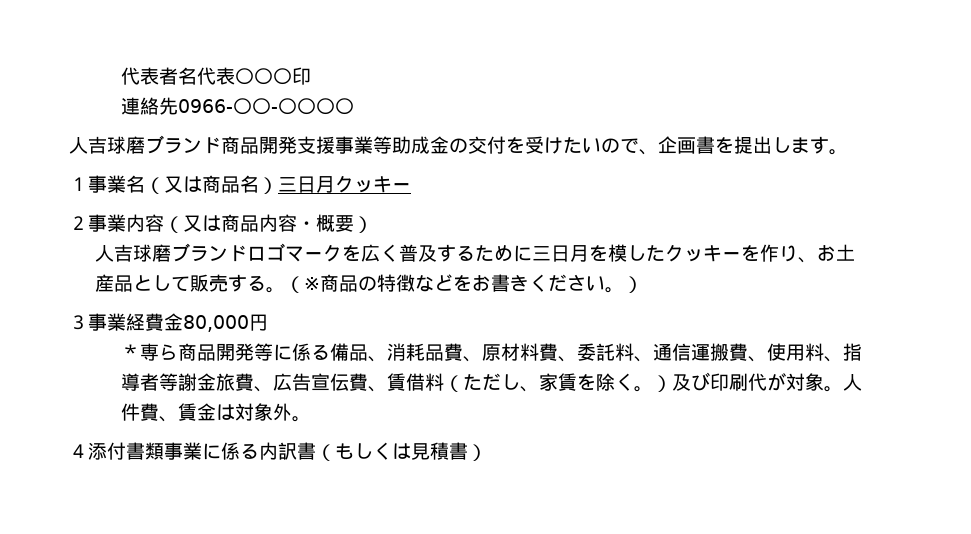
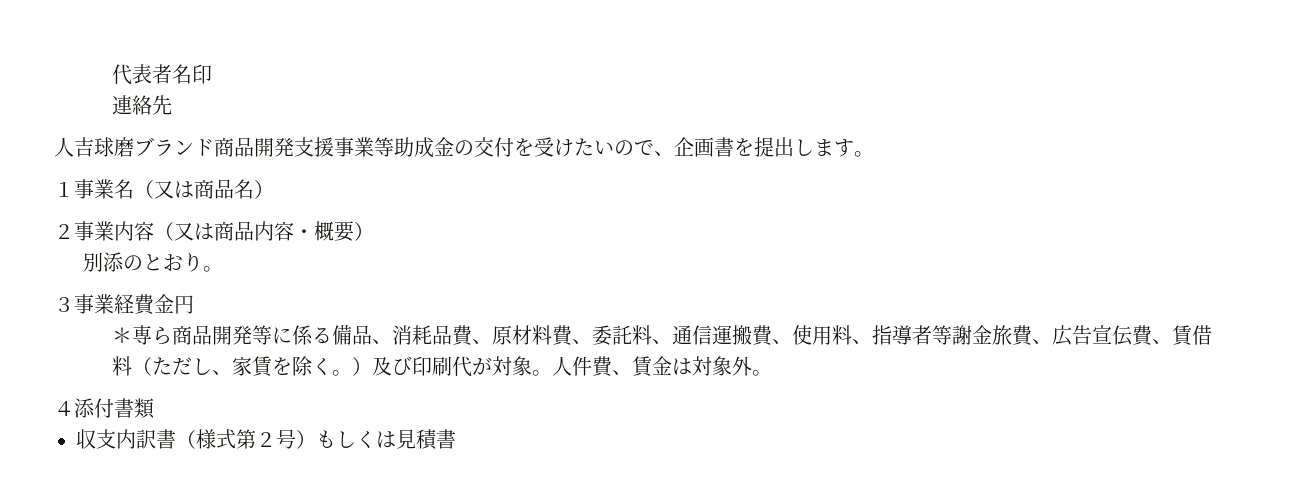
- 代表者名代表〇〇〇印
+ 代表者名印
- 連絡先0966-〇〇-〇〇〇〇
+ 連絡先
- １事業名（又は商品名）三日月クッキー
+ １事業名（又は商品名）
- 人吉球磨ブランドロゴマークを広く普及するために三日月を模したクッキーを作り、お土産品として販売する。（※商品の特徴などをお書きください。）
+ 別添のとおり。
- ３事業経費金80,000円
+ ３事業経費金円
- ４添付書類事業に係る内訳書（もしくは見積書）
+ ４添付書類
+ 収支内訳書（様式第２号）もしくは見積書

